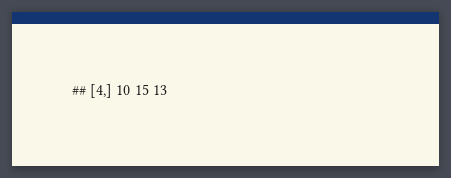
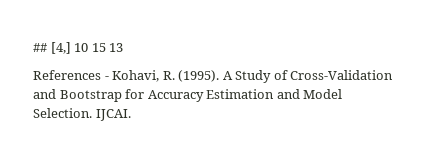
+ References - Kohavi, R. (1995). A Study of Cross-Validation and Bootstrap for Accuracy Estimation and Model Selection. IJCAI.

